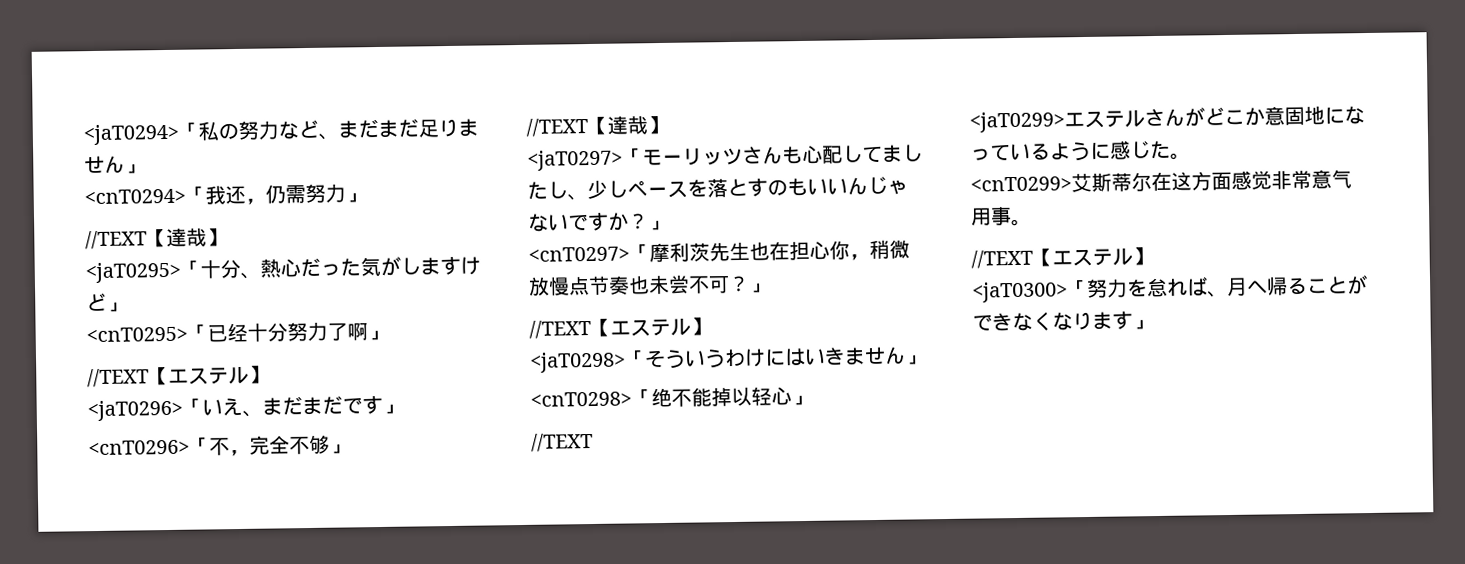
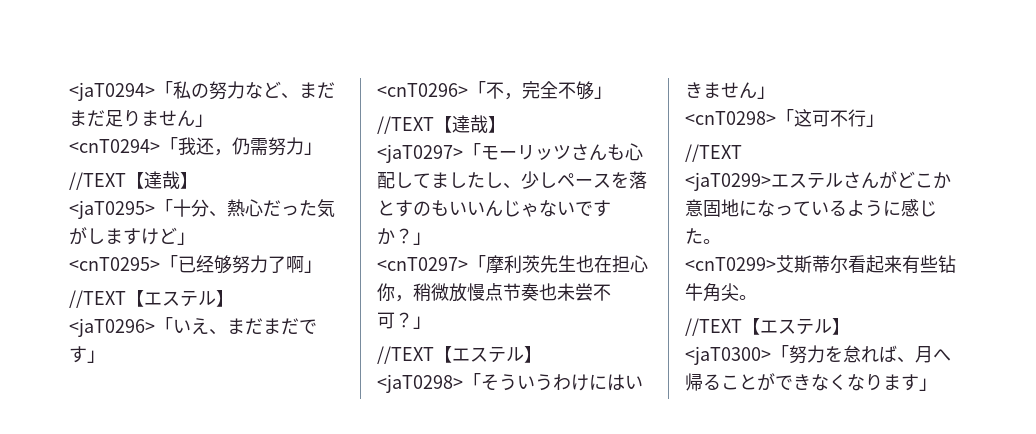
- <cnT0295>「已经十分努力了啊」
+ <cnT0295>「已经够努力了啊」
- <cnT0298>「绝不能掉以轻心」
+ <cnT0298>「这可不行」
- <cnT0299>艾斯蒂尔在这方面感觉非常意气用事。
+ <cnT0299>艾斯蒂尔看起来有些钻牛角尖。

